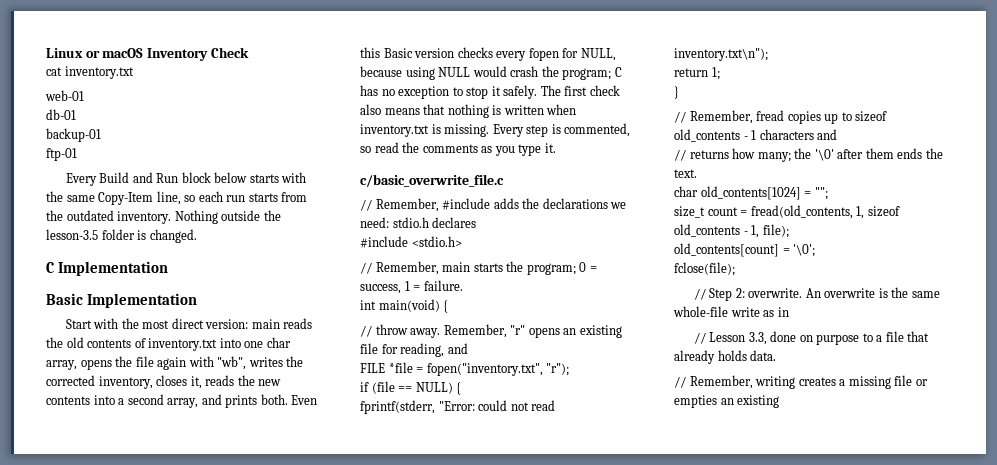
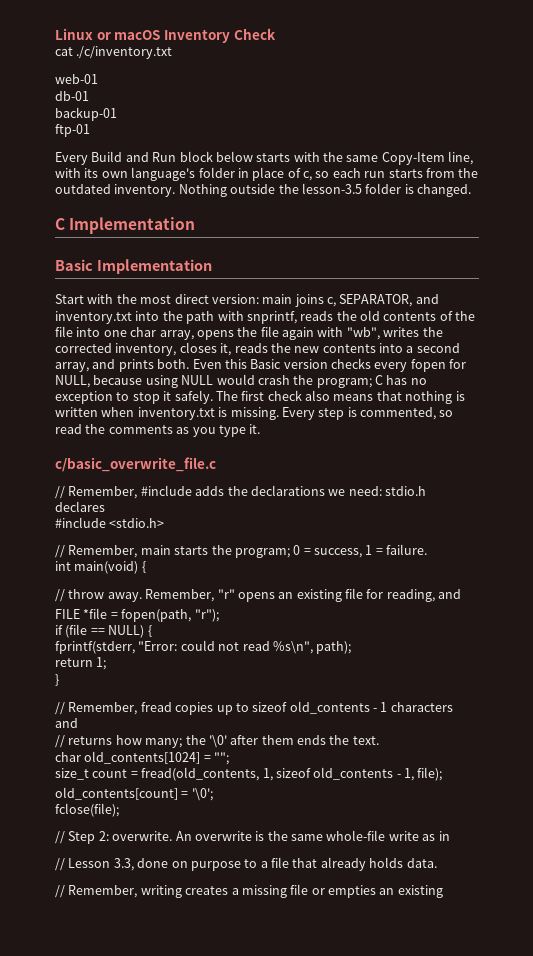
- cat inventory.txt
+ cat ./c/inventory.txt
- Every Build and Run block below starts with the same Copy-Item line, so each run starts from the outdated inventory.
+ Every Build and Run block below starts with the same Copy-Item line, with its own language's folder in place of c, so each run starts from the outdated inventory.
- Start with the most direct version: main reads the old contents of inventory.txt into one char array, opens the file again with "wb", writes the corrected inventory, closes it, reads the new contents into a second array, and prints both.
+ Start with the most direct version: main joins c, SEPARATOR, and inventory.txt into the path with snprintf, reads the old contents of the file into one char array, opens the file again with "wb", writes the corrected inventory, closes it, reads the new contents into a second array, and prints both.
- FILE *file = fopen("inventory.txt", "r");
+ FILE *file = fopen(path, "r");
- fprintf(stderr, "Error: could not read inventory.txt\n");
+ fprintf(stderr, "Error: could not read %s\n", path);

